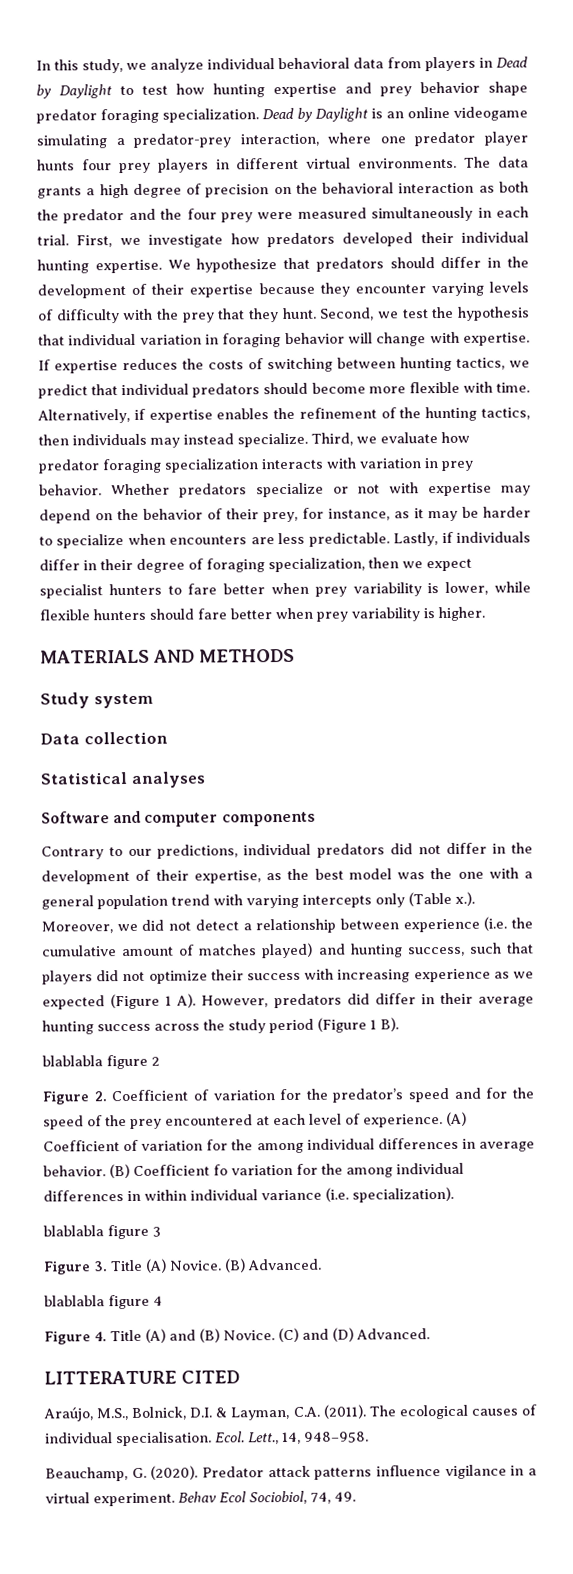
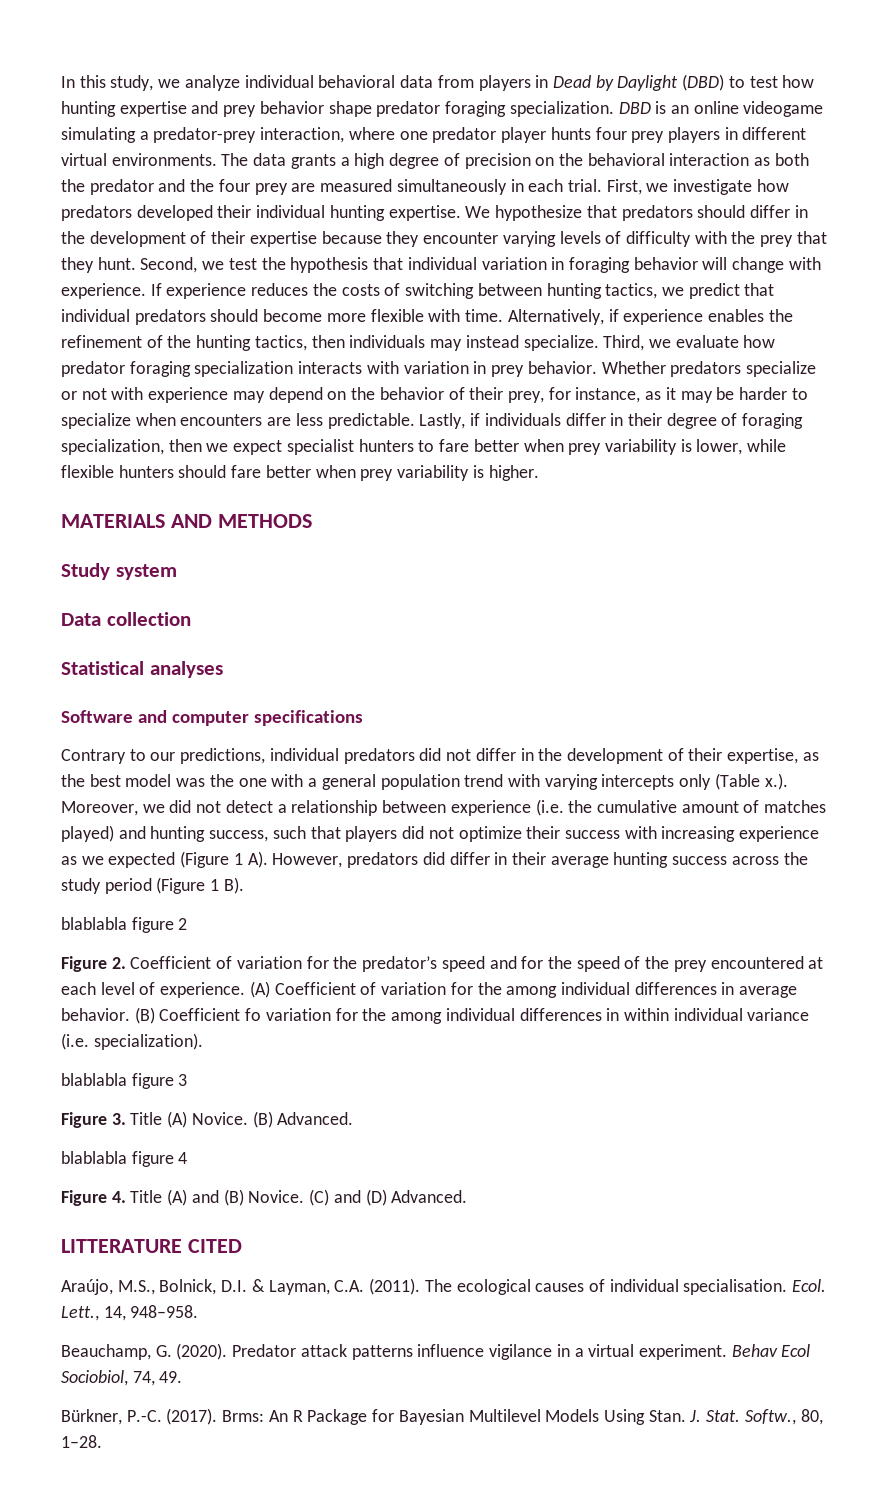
- In this study, we analyze individual behavioral data from players in Dead by Daylight to test how hunting expertise and prey behavior shape predator foraging specialization.
+ In this study, we analyze individual behavioral data from players in Dead by Daylight (DBD) to test how hunting expertise and prey behavior shape predator foraging specialization.
- Dead by Daylight is an online videogame simulating a predator-prey interaction, where one predator player hunts four prey players in different virtual environments.
+ DBD is an online videogame simulating a predator-prey interaction, where one predator player hunts four prey players in different virtual environments.
- The data grants a high degree of precision on the behavioral interaction as both the predator and the four prey were measured simultaneously in each trial.
+ The data grants a high degree of precision on the behavioral interaction as both the predator and the four prey are measured simultaneously in each trial.
- Second, we test the hypothesis that individual variation in foraging behavior will change with expertise. If expertise reduces the costs of switching between hunting tactics, we predict that individual predators should become more flexible with time.
+ Second, we test the hypothesis that individual variation in foraging behavior will change with experience. If experience reduces the costs of switching between hunting tactics, we predict that individual predators should become more flexible with time.
- Alternatively, if expertise enables the refinement of the hunting tactics, then individuals may instead specialize.
+ Alternatively, if experience enables the refinement of the hunting tactics, then individuals may instead specialize.
- Whether predators specialize or not with expertise may depend on the behavior of their prey, for instance, as it may be harder to specialize when encounters are less predictable.
+ Whether predators specialize or not with experience may depend on the behavior of their prey, for instance, as it may be harder to specialize when encounters are less predictable.
- Software and computer components
+ Software and computer specifications
+ Bürkner, P.-C. (2017). Brms: An R Package for Bayesian Multilevel Models Using Stan. J. Stat. Softw., 80, 1–28.

